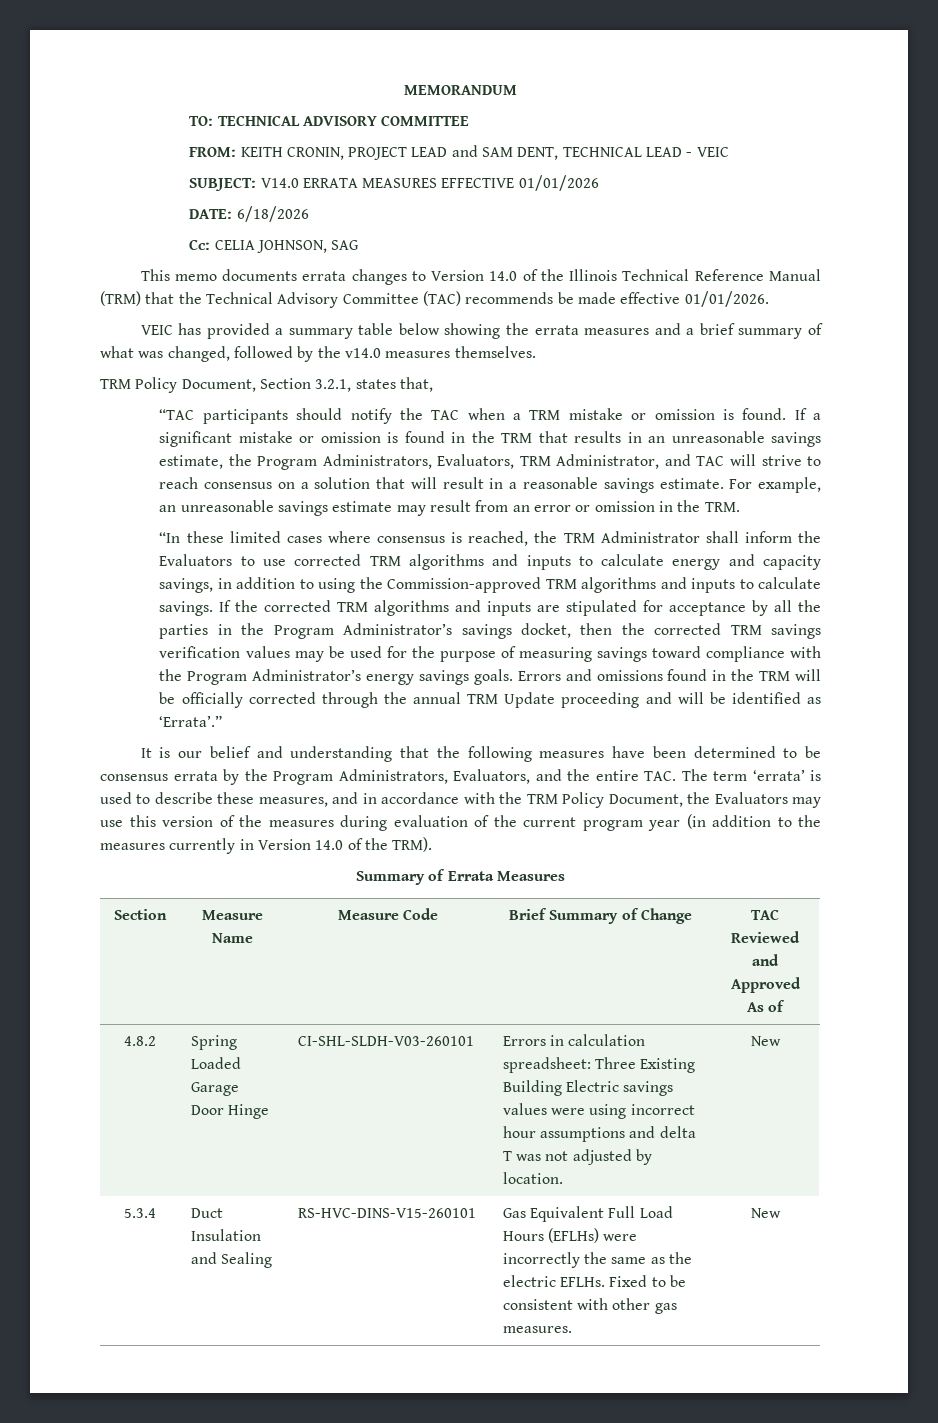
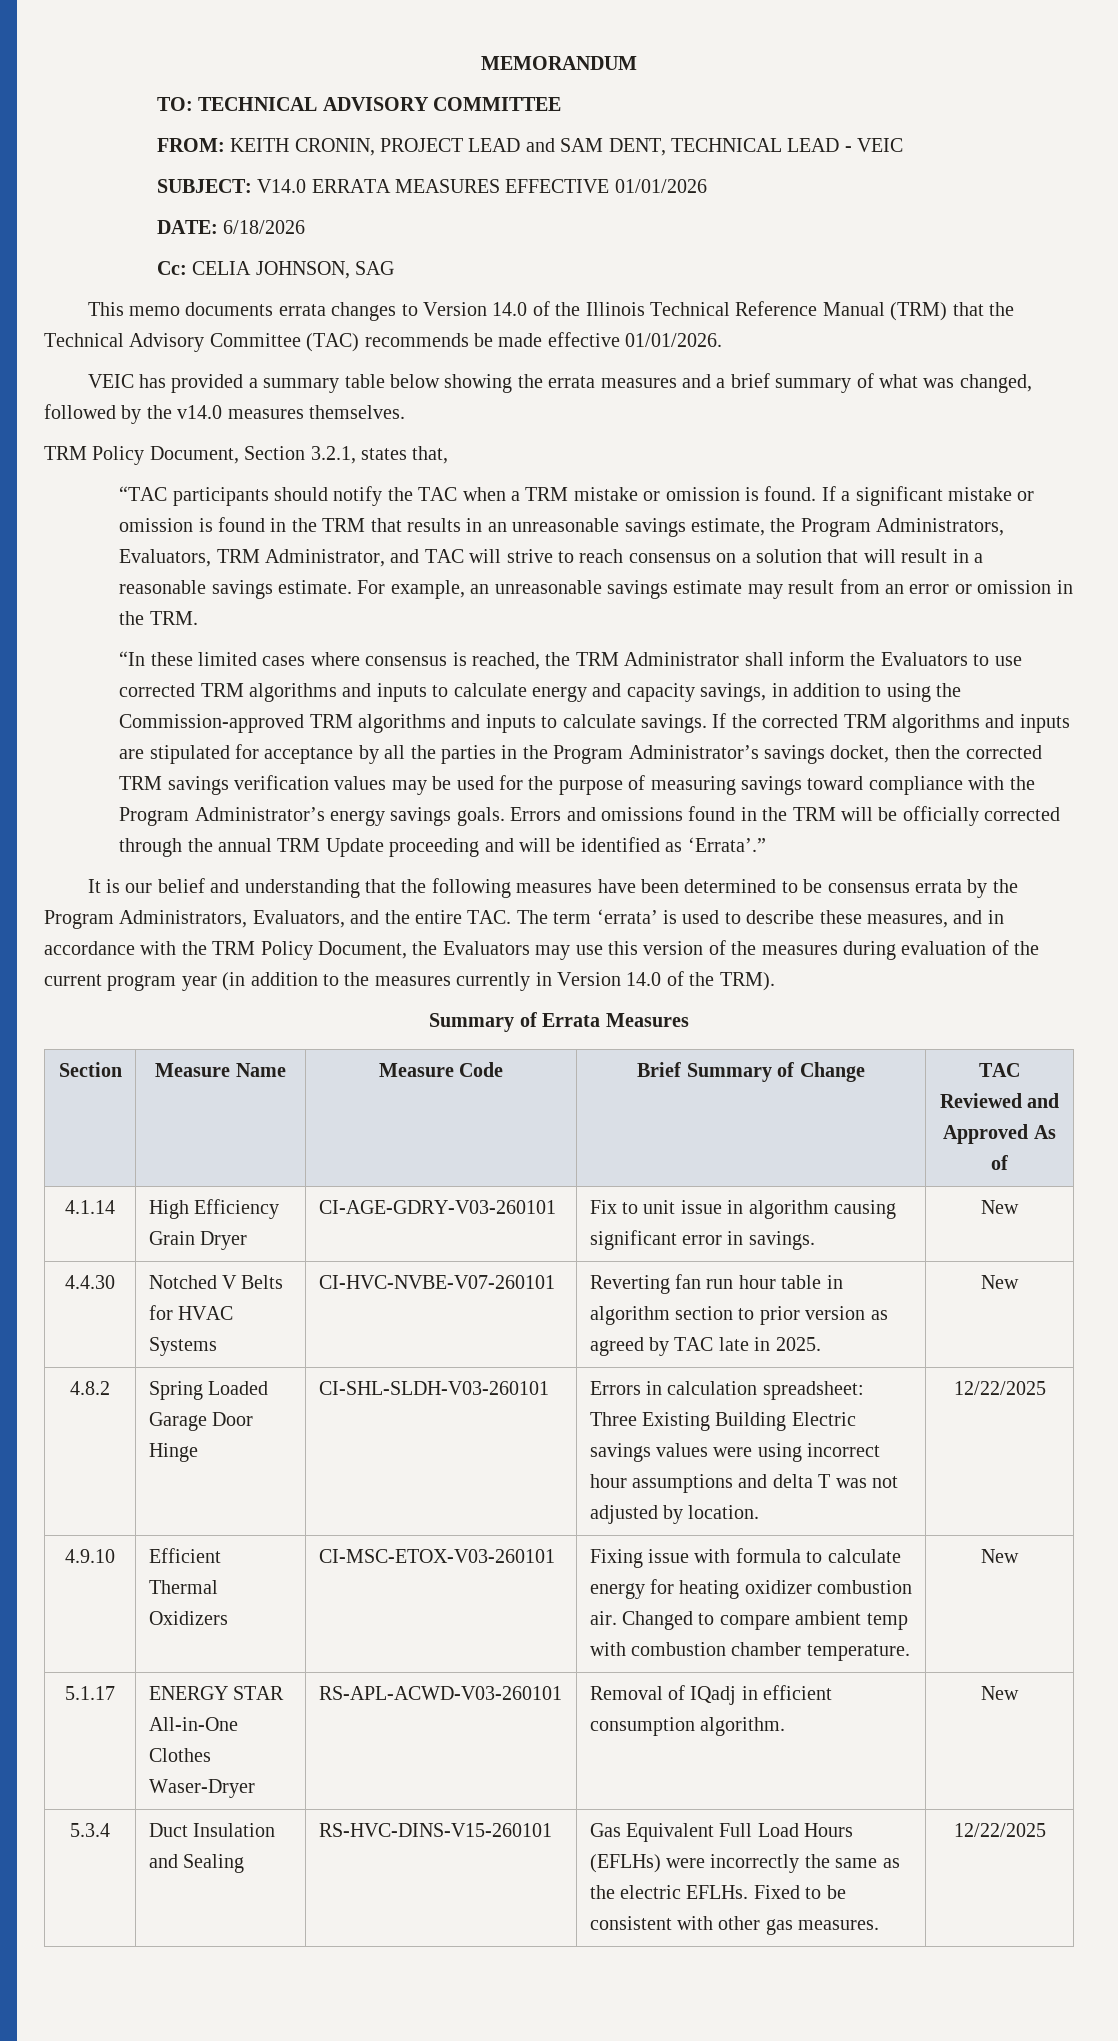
+ 4.1.14 | High Efficiency Grain Dryer | CI-AGE-GDRY-V03-260101 | Fix to unit issue in algorithm causing significant error in savings. | New
+ 4.4.30 | Notched V Belts for HVAC Systems | CI-HVC-NVBE-V07-260101 | Reverting fan run hour table in algorithm section to prior version as agreed by TAC late in 2025. | New
- 4.8.2 | Spring Loaded Garage Door Hinge | CI-SHL-SLDH-V03-260101 | Errors in calculation spreadsheet: Three Existing Building Electric savings values were using incorrect hour assumptions and delta T was not adjusted by location. | New
+ 4.8.2 | Spring Loaded Garage Door Hinge | CI-SHL-SLDH-V03-260101 | Errors in calculation spreadsheet: Three Existing Building Electric savings values were using incorrect hour assumptions and delta T was not adjusted by location. | 12/22/2025
+ 4.9.10 | Efficient Thermal Oxidizers | CI-MSC-ETOX-V03-260101 | Fixing issue with formula to calculate energy for heating oxidizer combustion air. Changed to compare ambient temp with combustion chamber temperature. | New
+ 5.1.17 | ENERGY STAR All-in-One Clothes Waser-Dryer | RS-APL-ACWD-V03-260101 | Removal of IQadj in efficient consumption algorithm. | New
- 5.3.4 | Duct Insulation and Sealing | RS-HVC-DINS-V15-260101 | Gas Equivalent Full Load Hours (EFLHs) were incorrectly the same as the electric EFLHs. Fixed to be consistent with other gas measures. | New
+ 5.3.4 | Duct Insulation and Sealing | RS-HVC-DINS-V15-260101 | Gas Equivalent Full Load Hours (EFLHs) were incorrectly the same as the electric EFLHs. Fixed to be consistent with other gas measures. | 12/22/2025

